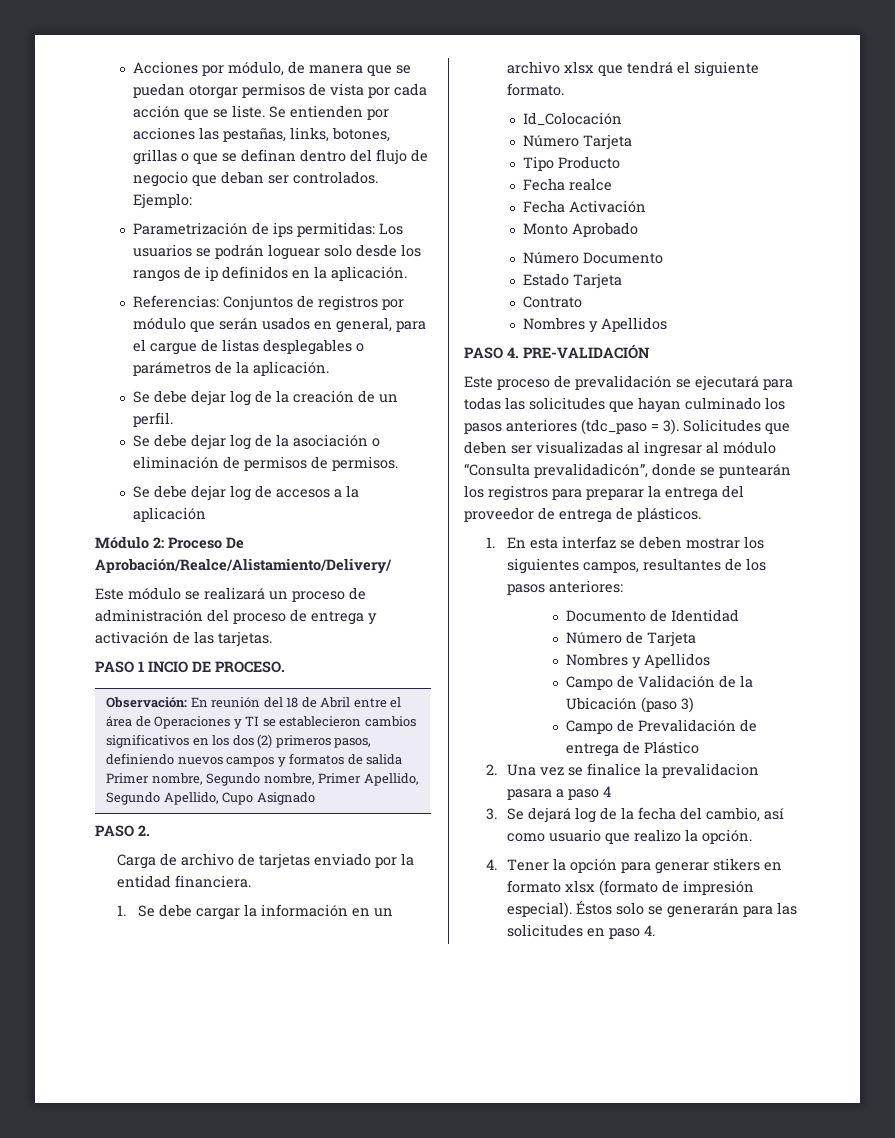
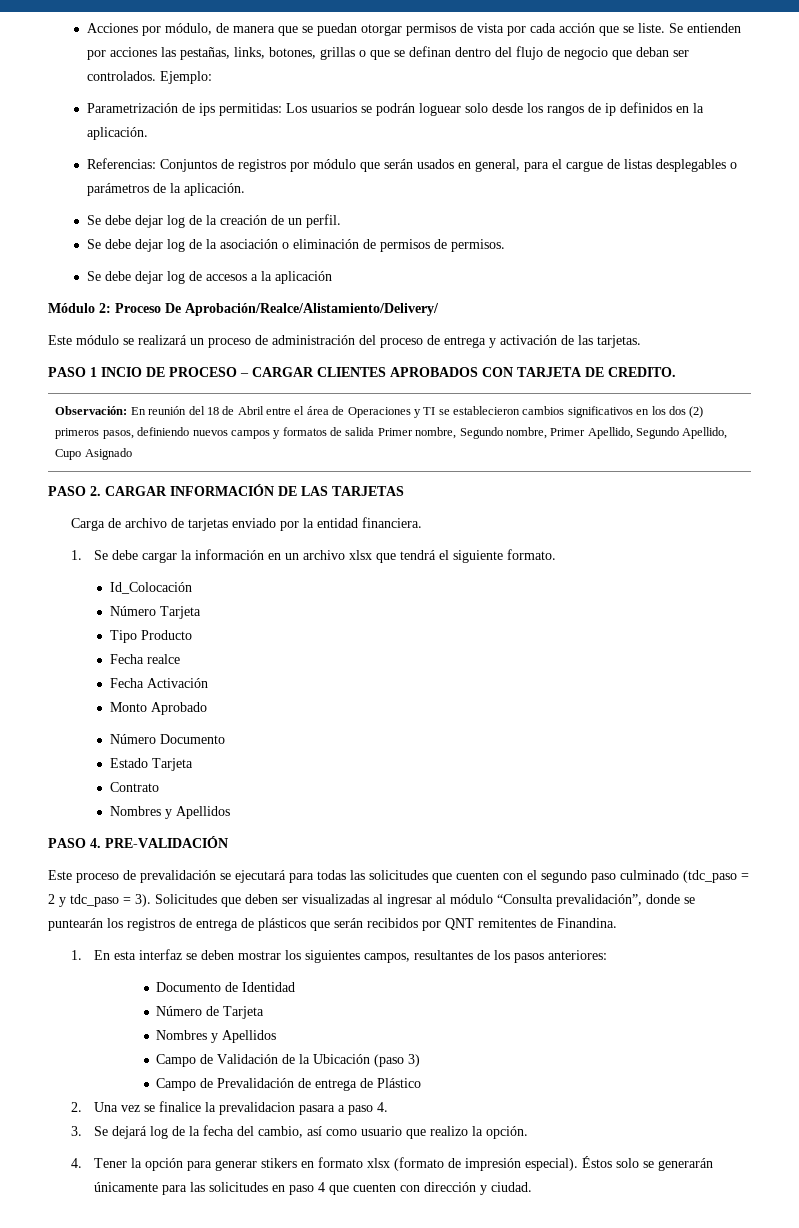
- PASO 1 INCIO DE PROCESO.
+ PASO 1 INCIO DE PROCESO – CARGAR CLIENTES APROBADOS CON TARJETA DE CREDITO.
- PASO 2.
+ PASO 2. CARGAR INFORMACIÓN DE LAS TARJETAS
- Este proceso de prevalidación se ejecutará para todas las solicitudes que hayan culminado los pasos anteriores (tdc_paso = 3).
+ Este proceso de prevalidación se ejecutará para todas las solicitudes que cuenten con el segundo paso culminado (tdc_paso = 2 y tdc_paso = 3).
- Solicitudes que deben ser visualizadas al ingresar al módulo “Consulta prevalidadicón”, donde se puntearán los registros para preparar la entrega del proveedor de entrega de plásticos.
+ Solicitudes que deben ser visualizadas al ingresar al módulo “Consulta prevalidación”, donde se puntearán los registros de entrega de plásticos que serán recibidos por QNT remitentes de Finandina.
- 2. Una vez se finalice la prevalidacion pasara a paso 4
+ 2. Una vez se finalice la prevalidacion pasara a paso 4.
- Éstos solo se generarán para las solicitudes en paso 4.
+ Éstos solo se generarán únicamente para las solicitudes en paso 4 que cuenten con dirección y ciudad.

